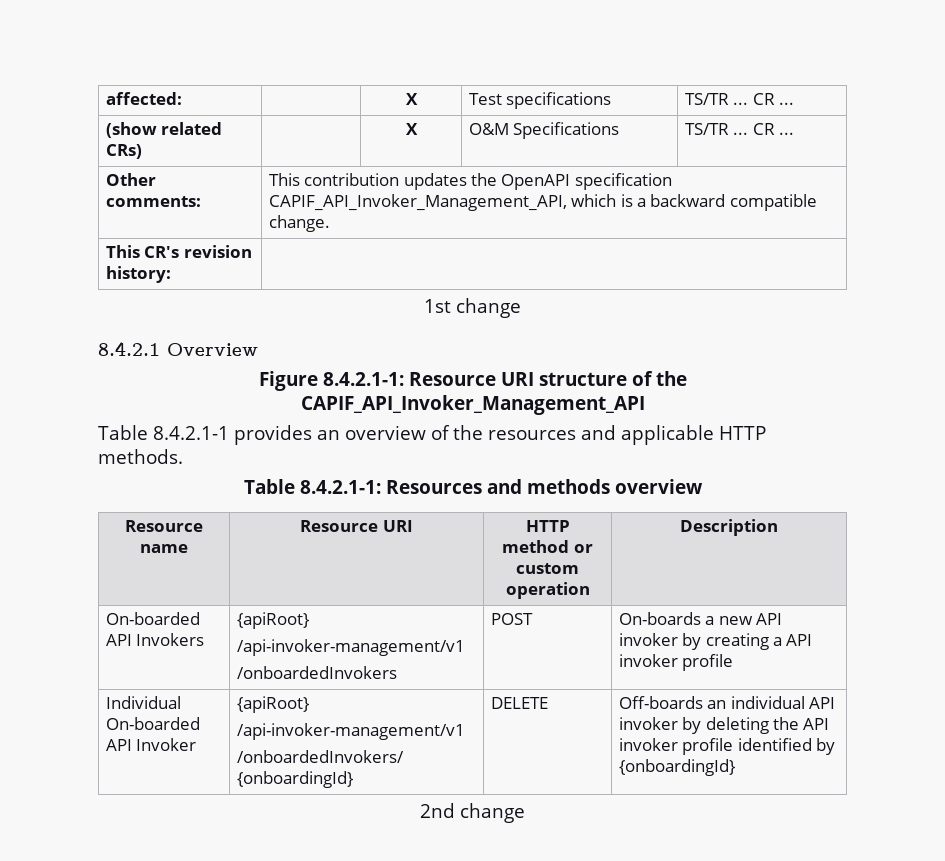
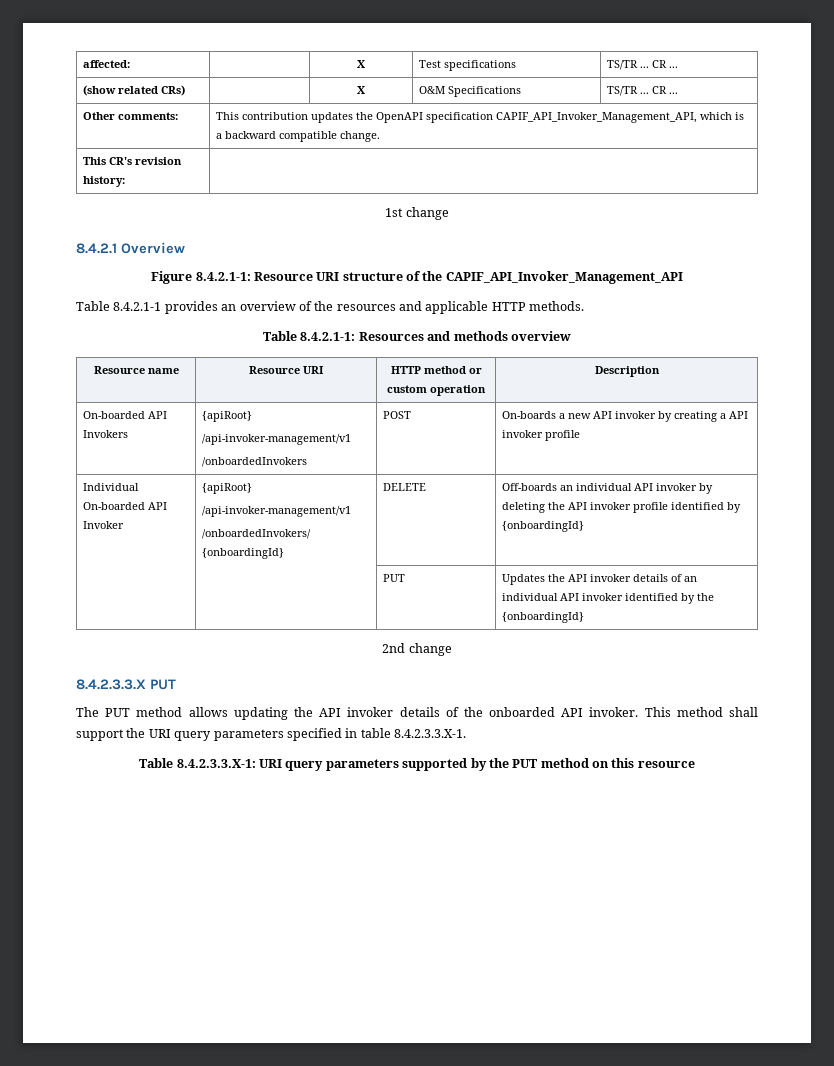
+ | | PUT | Updates the API invoker details of an individual API invoker identified by the {onboardingId}
  2nd change
+ 8.4.2.3.3.X PUT
+ The PUT method allows updating the API invoker details of the onboarded API invoker. This method shall support the URI query parameters specified in table 8.4.2.3.3.X-1.
+ Table 8.4.2.3.3.X-1: URI query parameters supported by the PUT method on this resource

